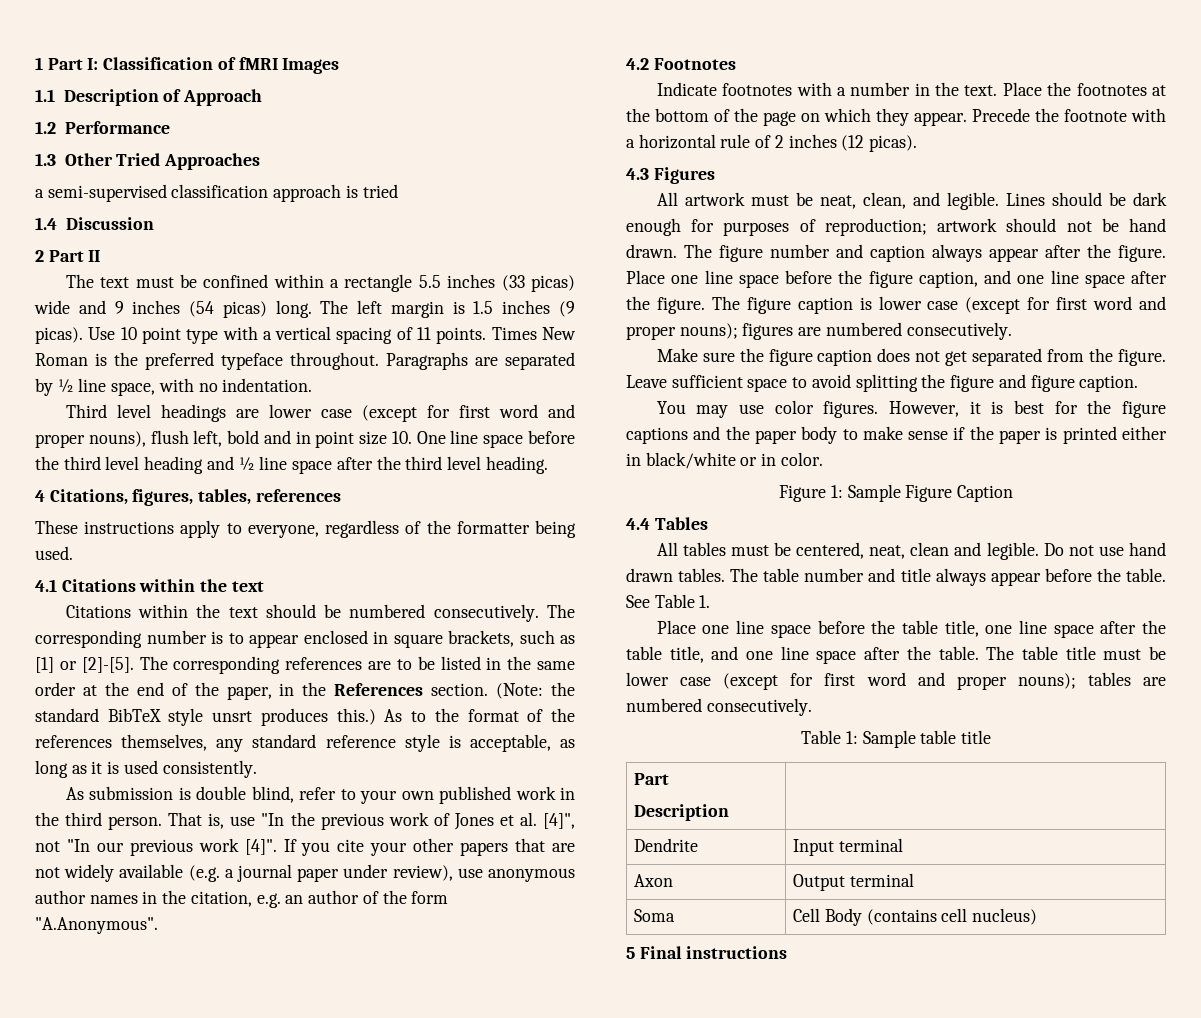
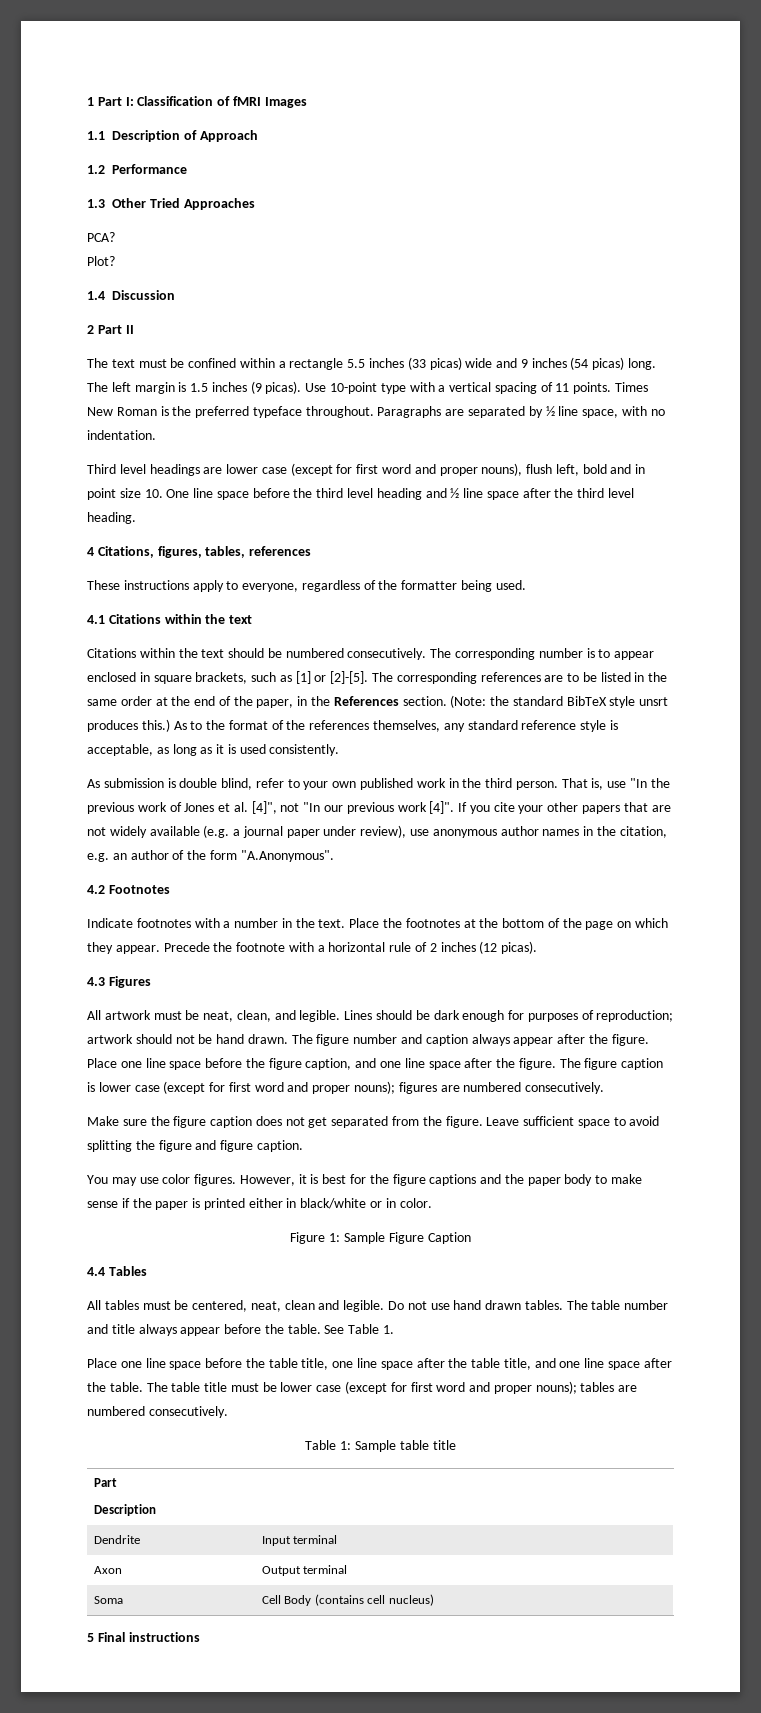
- a semi-supervised classification approach is tried
+ PCA?
+ Plot?
- Use 10 point type with a vertical spacing of 11 points.
+ Use 10-point type with a vertical spacing of 11 points.

